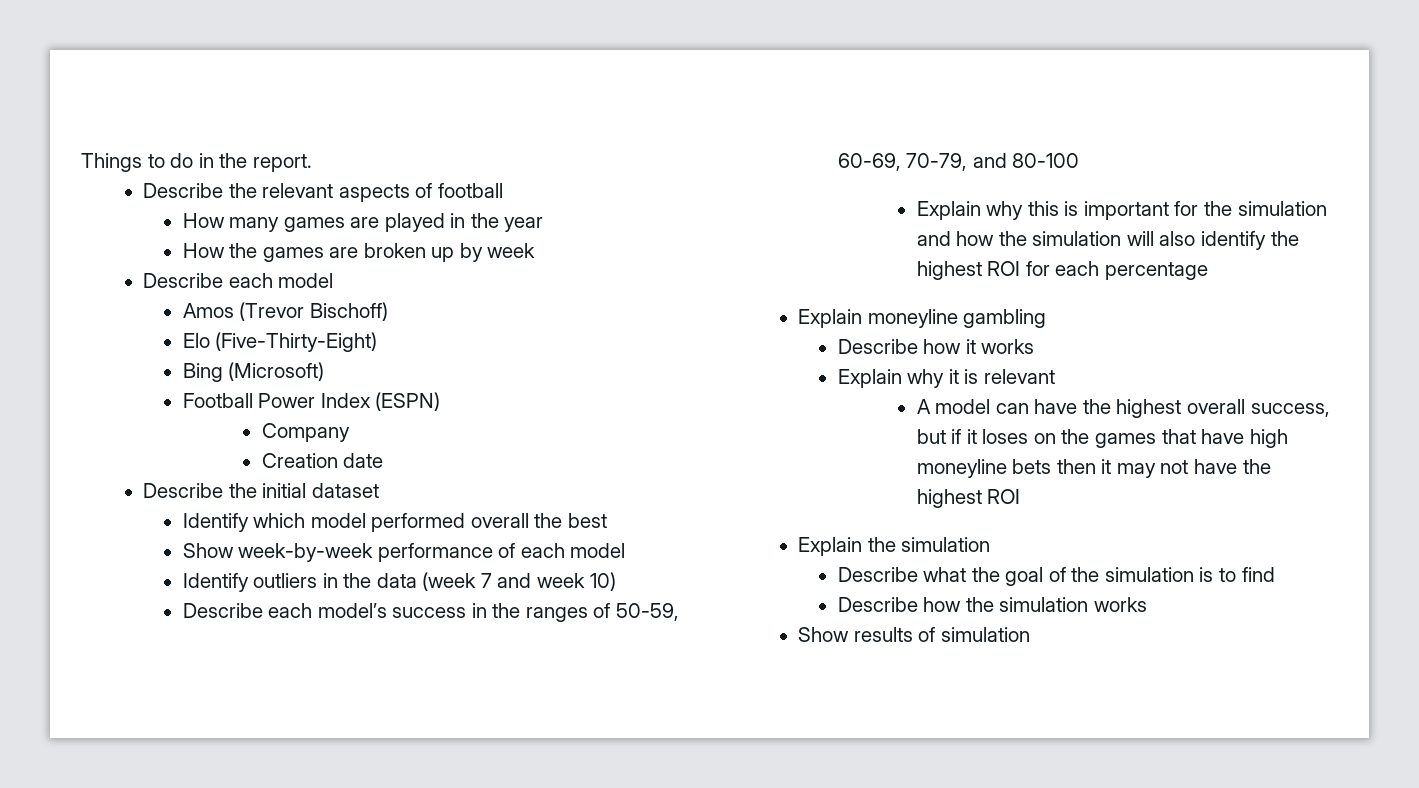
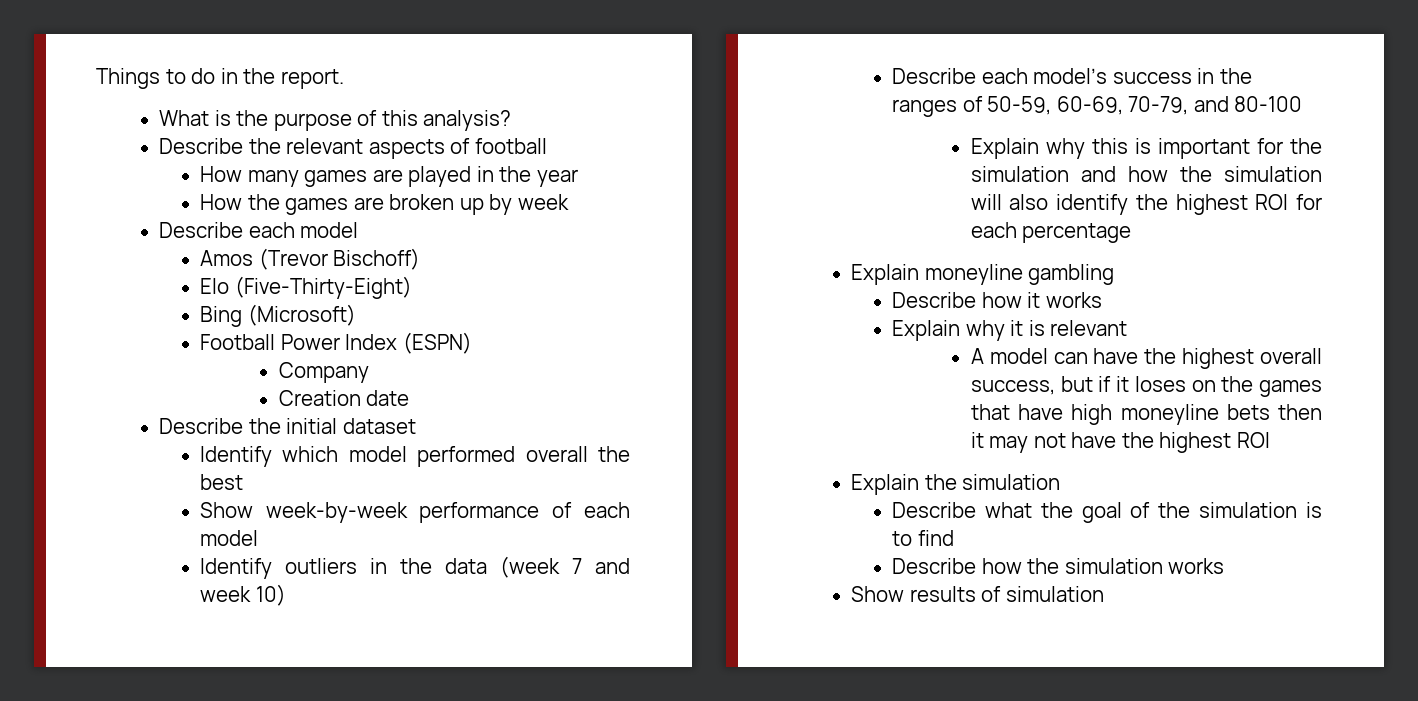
+ What is the purpose of this analysis?

